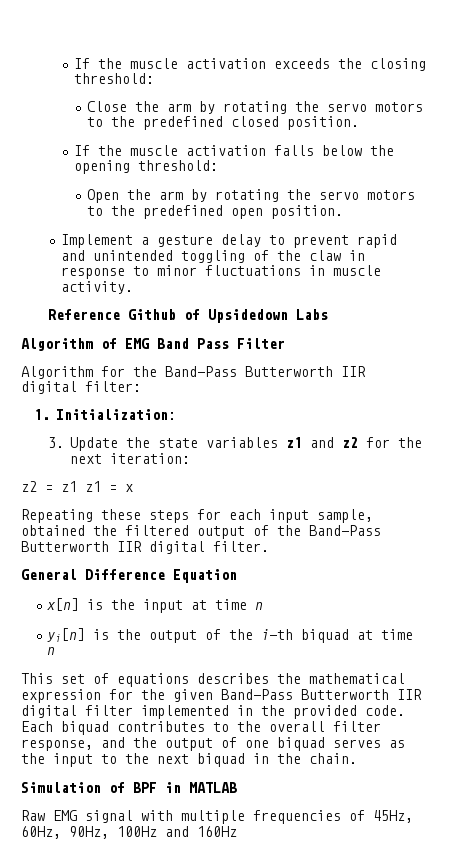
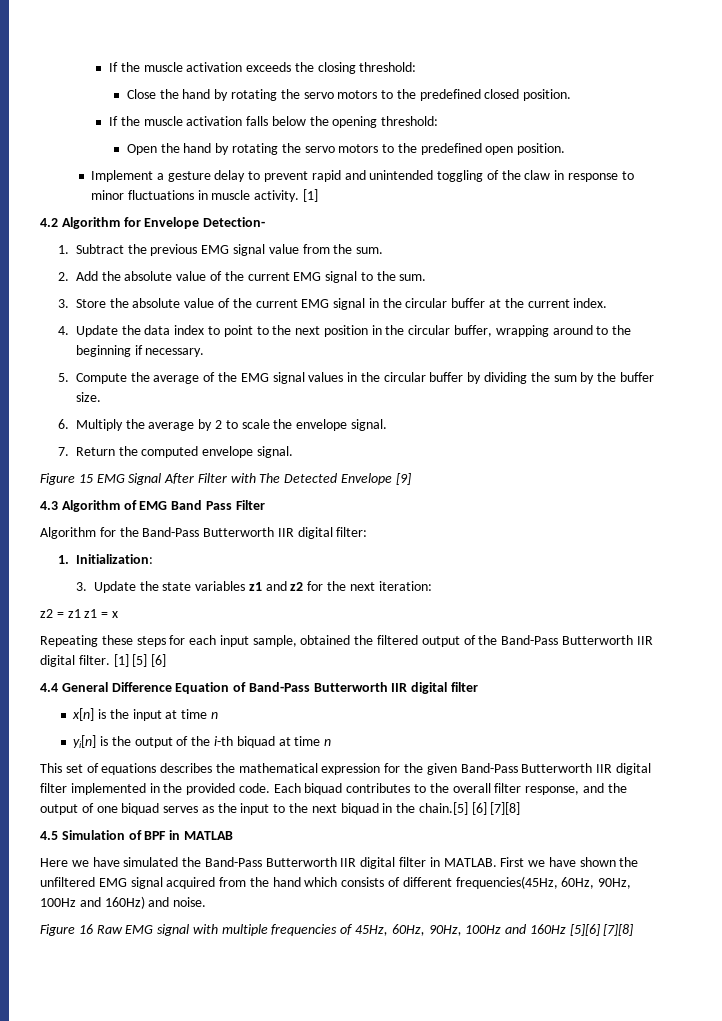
- Close the arm by rotating the servo motors to the predefined closed position.
+ Close the hand by rotating the servo motors to the predefined closed position.
- Open the arm by rotating the servo motors to the predefined open position.
+ Open the hand by rotating the servo motors to the predefined open position.
- Implement a gesture delay to prevent rapid and unintended toggling of the claw in response to minor fluctuations in muscle activity.
- Reference Github of Upsidedown Labs
- Algorithm of EMG Band Pass Filter
+ Implement a gesture delay to prevent rapid and unintended toggling of the claw in response to minor fluctuations in muscle activity. [1]
+ 4.2 Algorithm for Envelope Detection-
+ 1. Subtract the previous EMG signal value from the sum.
+ 2. Add the absolute value of the current EMG signal to the sum.
+ 3. Store the absolute value of the current EMG signal in the circular buffer at the current index.
+ 4. Update the data index to point to the next position in the circular buffer, wrapping around to the beginning if necessary.
+ 5. Compute the average of the EMG signal values in the circular buffer by dividing the sum by the buffer size.
+ 6. Multiply the average by 2 to scale the envelope signal.
+ 7. Return the computed envelope signal.
+ Figure 15 EMG Signal After Filter with The Detected Envelope [9]
+ 4.3 Algorithm of EMG Band Pass Filter
- Repeating these steps for each input sample, obtained the filtered output of the Band-Pass Butterworth IIR digital filter.
- General Difference Equation
+ Repeating these steps for each input sample, obtained the filtered output of the Band-Pass Butterworth IIR digital filter. [1] [5] [6]
+ 4.4 General Difference Equation of Band-Pass Butterworth IIR digital filter
- Each biquad contributes to the overall filter response, and the output of one biquad serves as the input to the next biquad in the chain.
- Simulation of BPF in MATLAB
+ Each biquad contributes to the overall filter response, and the output of one biquad serves as the input to the next biquad in the chain.[5] [6] [7][8]
+ 4.5 Simulation of BPF in MATLAB
- Raw EMG signal with multiple frequencies of 45Hz, 60Hz, 90Hz, 100Hz and 160Hz
+ Here we have simulated the Band-Pass Butterworth IIR digital filter in MATLAB. First we have shown the unfiltered EMG signal acquired from the hand which consists of different frequencies(45Hz, 60Hz, 90Hz, 100Hz and 160Hz) and noise.
+ Figure 16 Raw EMG signal with multiple frequencies of 45Hz, 60Hz, 90Hz, 100Hz and 160Hz [5][6] [7][8]

